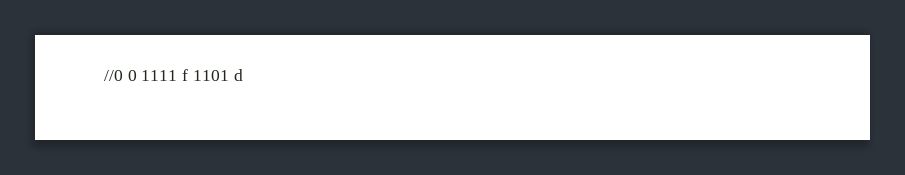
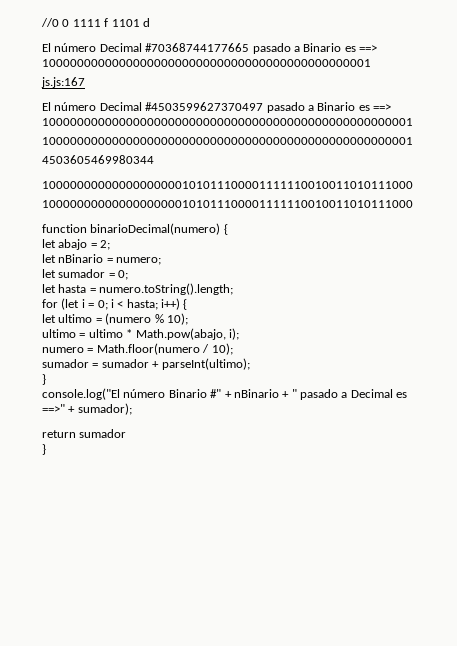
+ El número Decimal #70368744177665 pasado a Binario es ==> 10000000000000000000000000000000000000000000001
+ js.js:167
+ El número Decimal #4503599627370497 pasado a Binario es ==> 10000000000000000000000000000000000000000000000000001
+ 10000000000000000000000000000000000000000000000000001
+ 4503605469980344
+ 10000000000000000000101011100001111110010011010111000
+ 10000000000000000000101011100001111110010011010111000
+ function binarioDecimal(numero) {
+ let abajo = 2;
+ let nBinario = numero;
+ let sumador = 0;
+ let hasta = numero.toString().length;
+ for (let i = 0; i < hasta; i++) {
+ let ultimo = (numero % 10);
+ ultimo = ultimo * Math.pow(abajo, i);
+ numero = Math.floor(numero / 10);
+ sumador = sumador + parseInt(ultimo);
+ }
+ console.log("El número Binario #" + nBinario + " pasado a Decimal es ==>" + sumador);
+ return sumador
+ }

